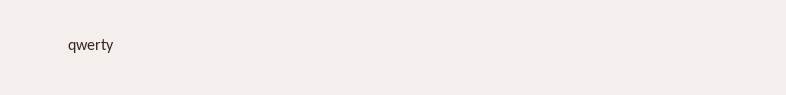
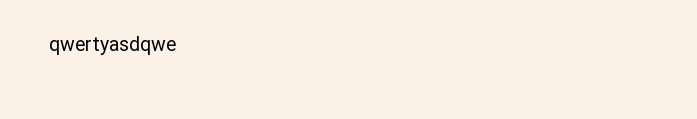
- qwerty
+ qwertyasdqwe

